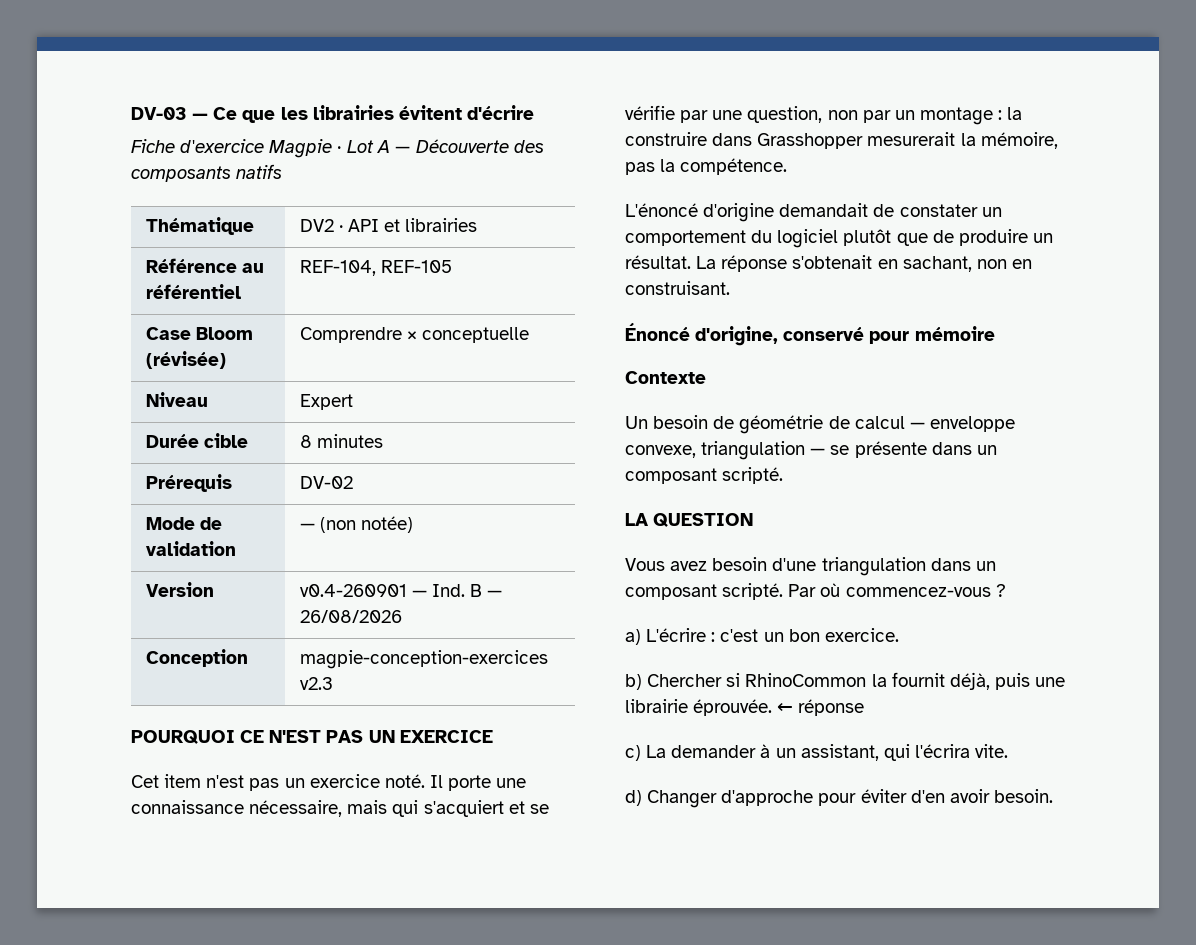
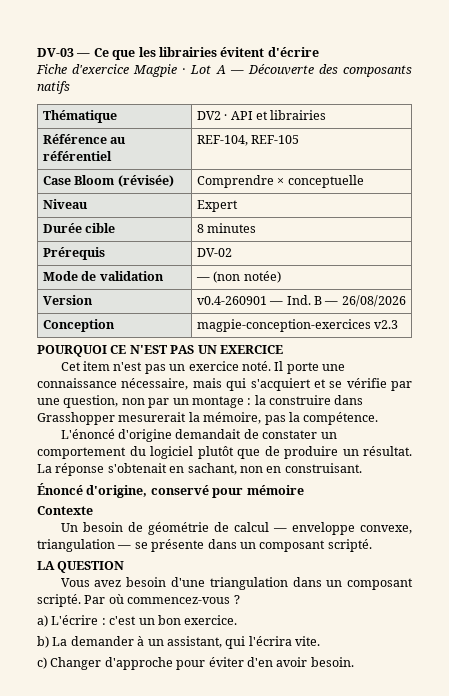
- b) Chercher si RhinoCommon la fournit déjà, puis une librairie éprouvée. ← réponse
- c) La demander à un assistant, qui l'écrira vite.
+ b) La demander à un assistant, qui l'écrira vite.
- d) Changer d'approche pour éviter d'en avoir besoin.
+ c) Changer d'approche pour éviter d'en avoir besoin.

